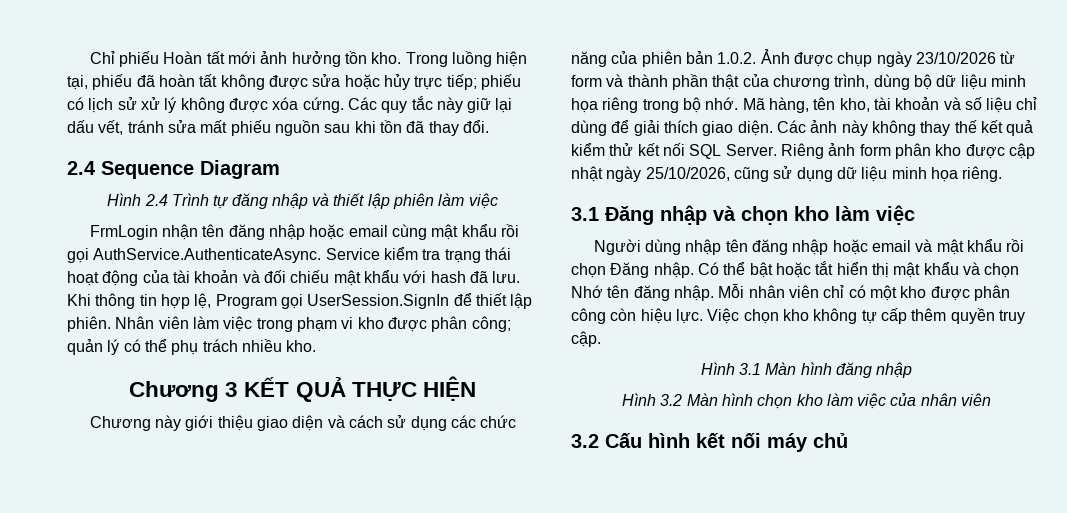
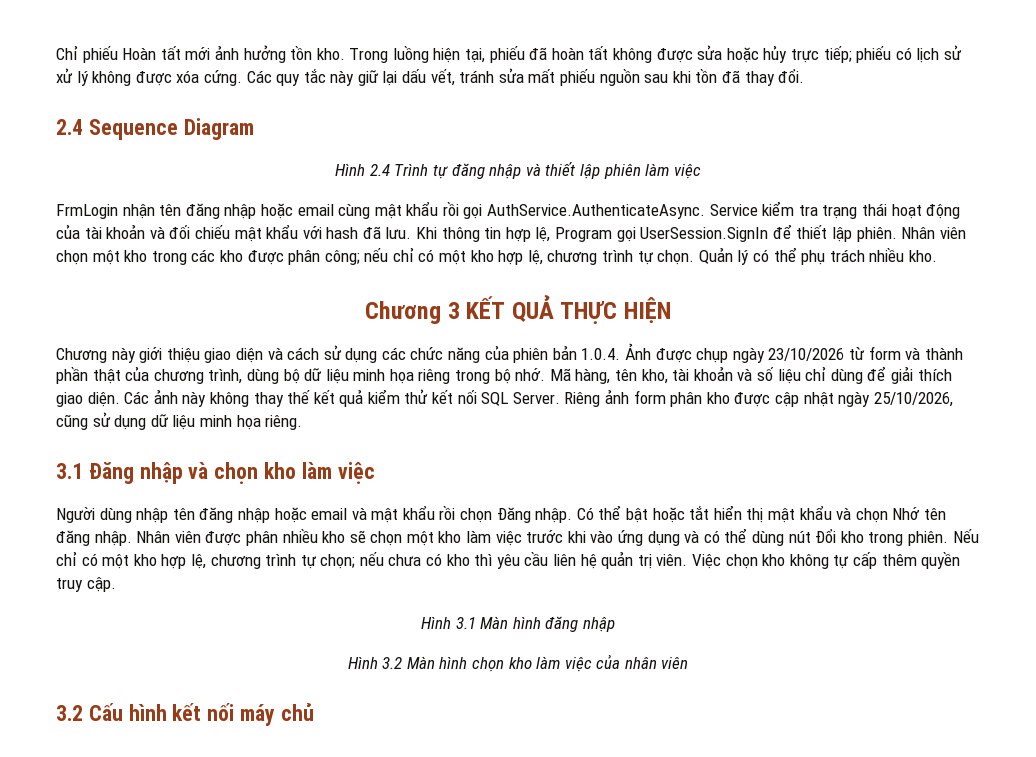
- Nhân viên làm việc trong phạm vi kho được phân công; quản lý có thể phụ trách nhiều kho.
+ Nhân viên chọn một kho trong các kho được phân công; nếu chỉ có một kho hợp lệ, chương trình tự chọn. Quản lý có thể phụ trách nhiều kho.
- Chương này giới thiệu giao diện và cách sử dụng các chức năng của phiên bản 1.0.2. Ảnh được chụp ngày 23/10/2026 từ form và thành phần thật của chương trình, dùng bộ dữ liệu minh họa riêng trong bộ nhớ.
+ Chương này giới thiệu giao diện và cách sử dụng các chức năng của phiên bản 1.0.4. Ảnh được chụp ngày 23/10/2026 từ form và thành phần thật của chương trình, dùng bộ dữ liệu minh họa riêng trong bộ nhớ.
- Mỗi nhân viên chỉ có một kho được phân công còn hiệu lực.
+ Nhân viên được phân nhiều kho sẽ chọn một kho làm việc trước khi vào ứng dụng và có thể dùng nút Đổi kho trong phiên. Nếu chỉ có một kho hợp lệ, chương trình tự chọn; nếu chưa có kho thì yêu cầu liên hệ quản trị viên.

